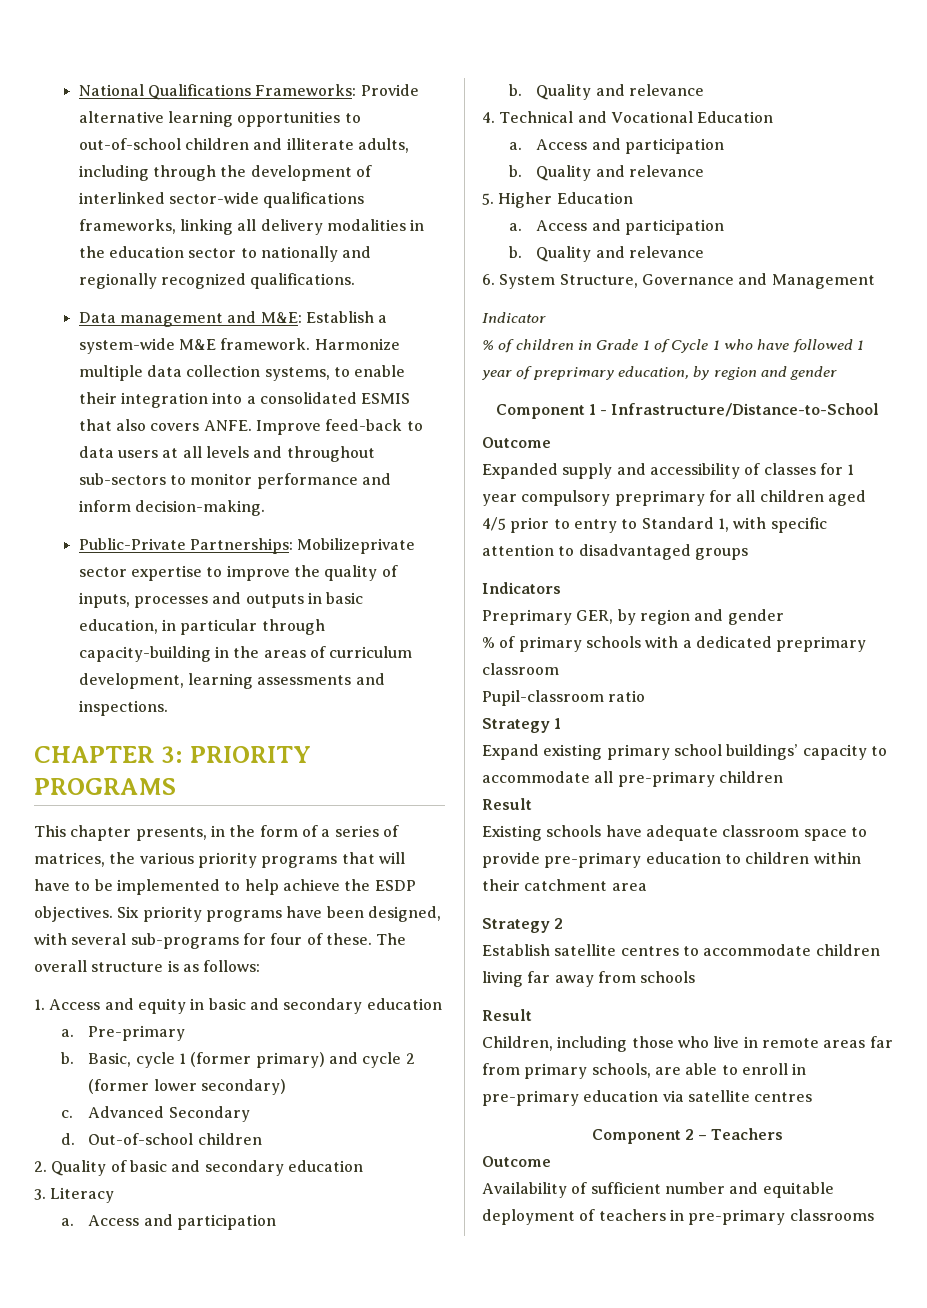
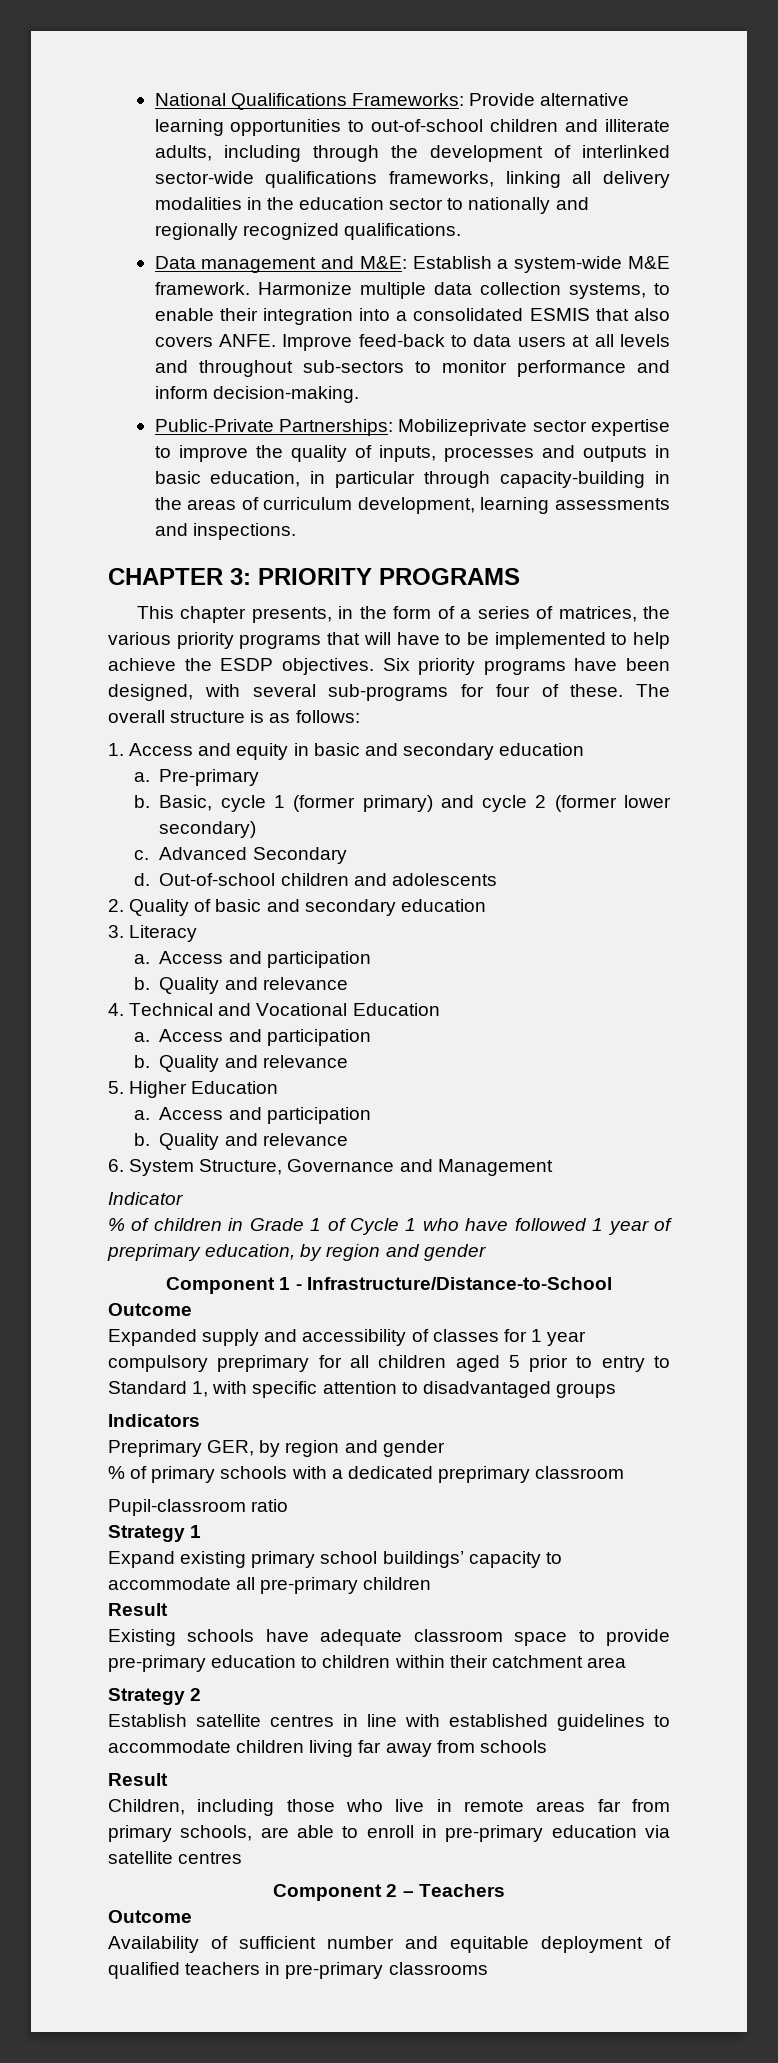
- Out-of-school children
+ Out-of-school children and adolescents
- Expanded supply and accessibility of classes for 1 year compulsory preprimary for all children aged 4/5 prior to entry to Standard 1, with specific attention to disadvantaged groups
+ Expanded supply and accessibility of classes for 1 year compulsory preprimary for all children aged 5 prior to entry to Standard 1, with specific attention to disadvantaged groups
- Establish satellite centres to accommodate children living far away from schools
+ Establish satellite centres in line with established guidelines to accommodate children living far away from schools
- Availability of sufficient number and equitable deployment of teachers in pre-primary classrooms
+ Availability of sufficient number and equitable deployment of qualified teachers in pre-primary classrooms

